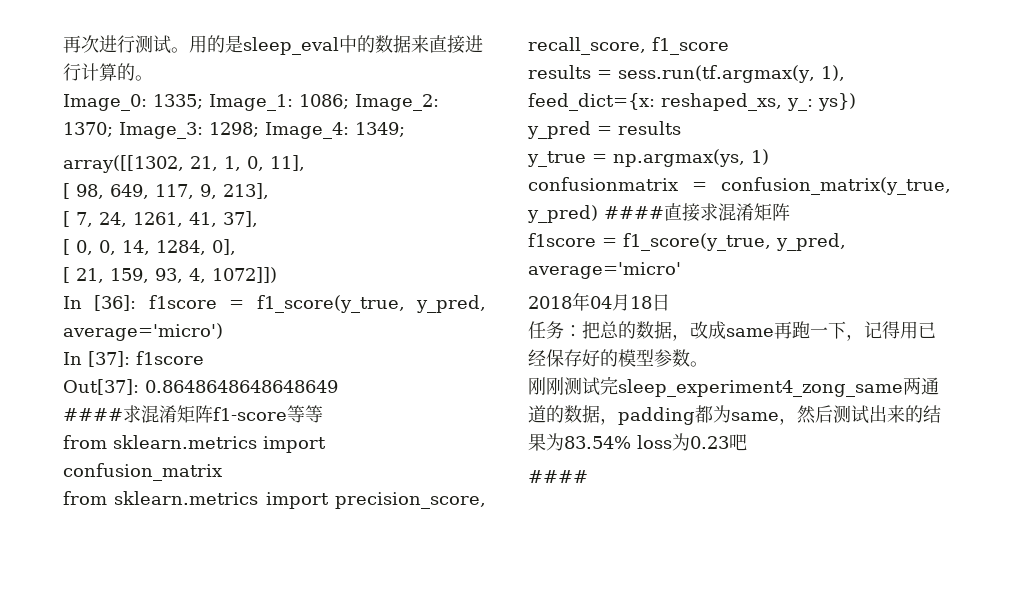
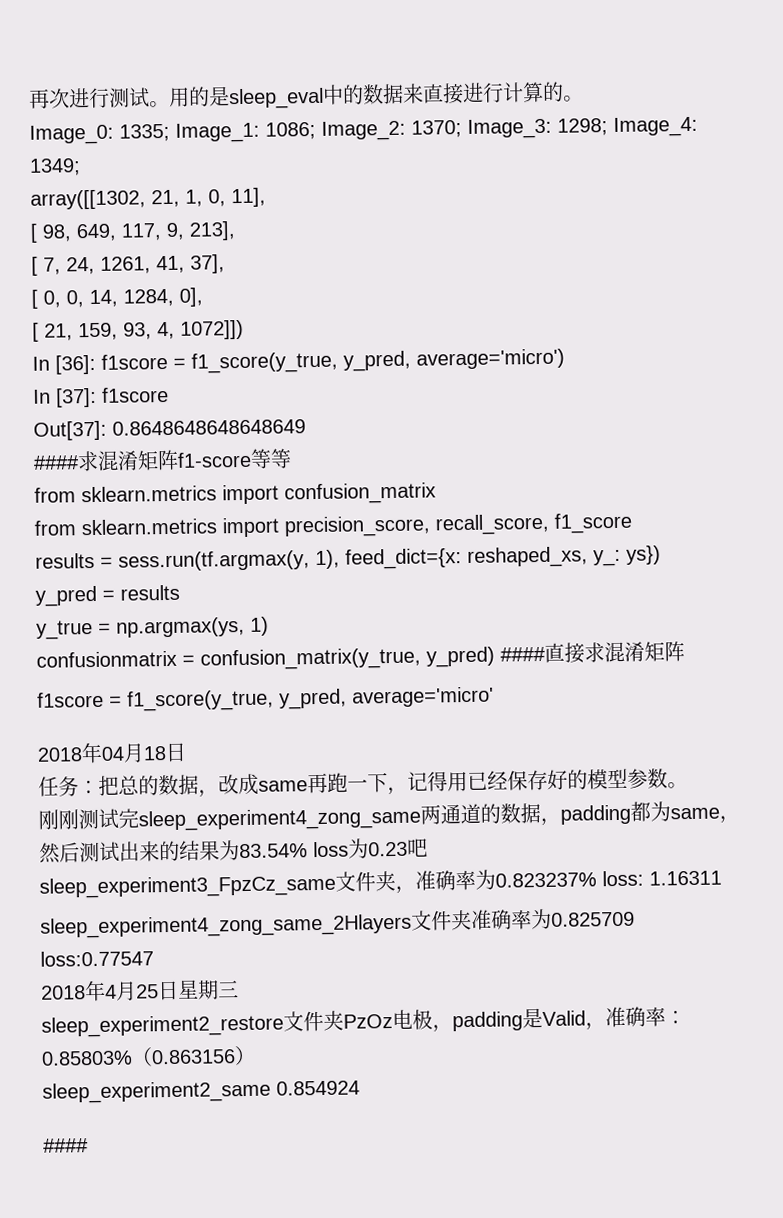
+ sleep_experiment3_FpzCz_same文件夹，准确率为0.823237% loss: 1.16311
+ sleep_experiment4_zong_same_2Hlayers文件夹准确率为0.825709 loss:0.77547
+ 2018年4月25日星期三
+ sleep_experiment2_restore文件夹PzOz电极，padding是Valid，准确率：0.85803%（0.863156）
+ sleep_experiment2_same 0.854924

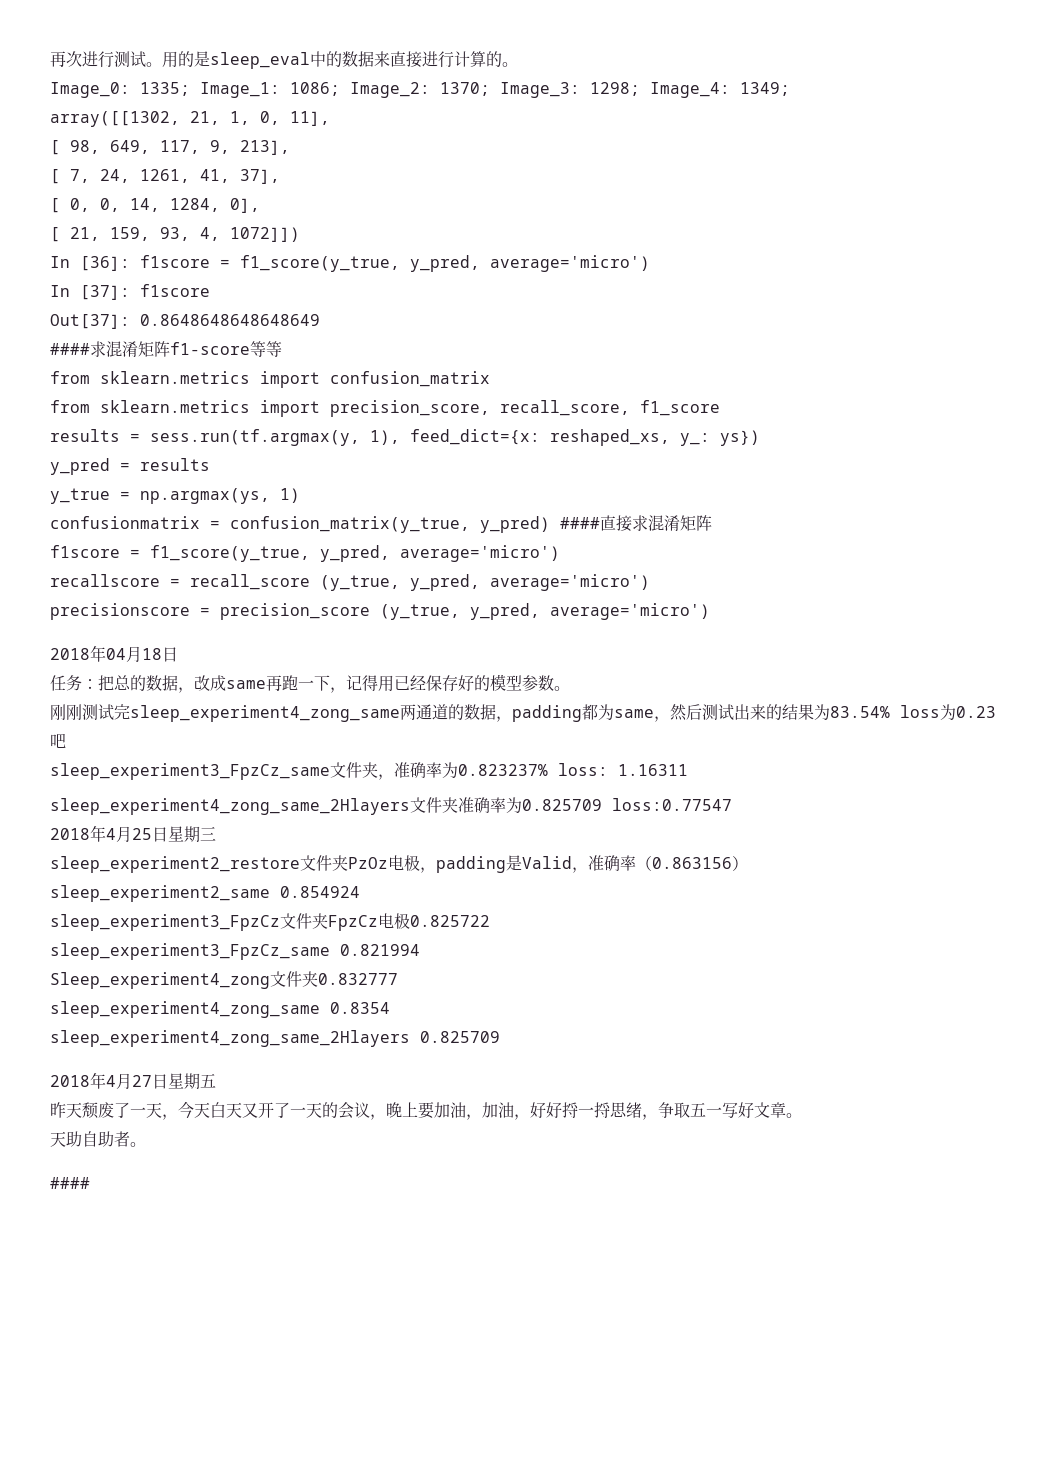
  confusionmatrix = confusion_matrix(y_true, y_pred) ####直接求混淆矩阵
- f1score = f1_score(y_true, y_pred, average='micro'
+ f1score = f1_score(y_true, y_pred, average='micro')
+ recallscore = recall_score (y_true, y_pred, average='micro')
+ precisionscore = precision_score (y_true, y_pred, average='micro')
- sleep_experiment2_restore文件夹PzOz电极，padding是Valid，准确率：0.85803%（0.863156）
+ sleep_experiment2_restore文件夹PzOz电极，padding是Valid，准确率（0.863156）
+ sleep_experiment3_FpzCz文件夹FpzCz电极0.825722
+ sleep_experiment3_FpzCz_same 0.821994
+ Sleep_experiment4_zong文件夹0.832777
+ sleep_experiment4_zong_same 0.8354
+ sleep_experiment4_zong_same_2Hlayers 0.825709
+ 2018年4月27日星期五
+ 昨天颓废了一天，今天白天又开了一天的会议，晚上要加油，加油，好好捋一捋思绪，争取五一写好文章。
+ 天助自助者。

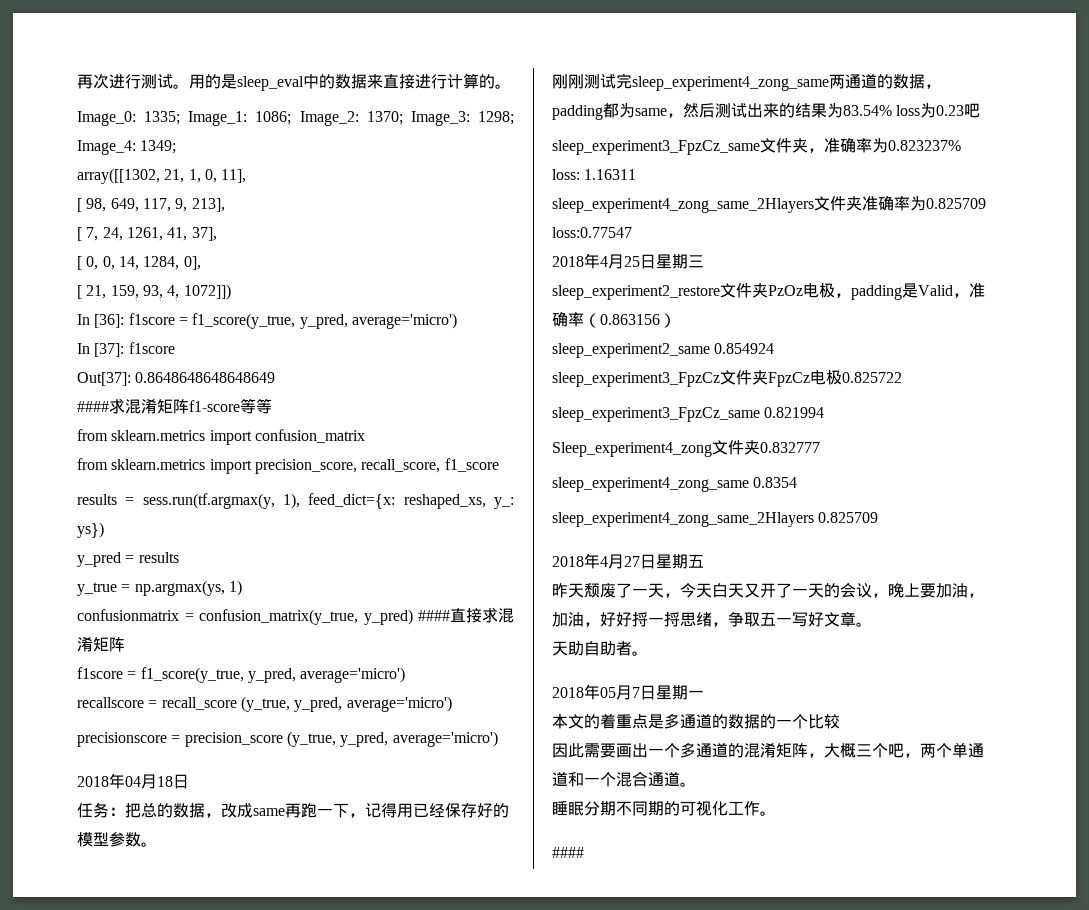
+ 2018年05月7日星期一
+ 本文的着重点是多通道的数据的一个比较
+ 因此需要画出一个多通道的混淆矩阵，大概三个吧，两个单通道和一个混合通道。
+ 睡眠分期不同期的可视化工作。

